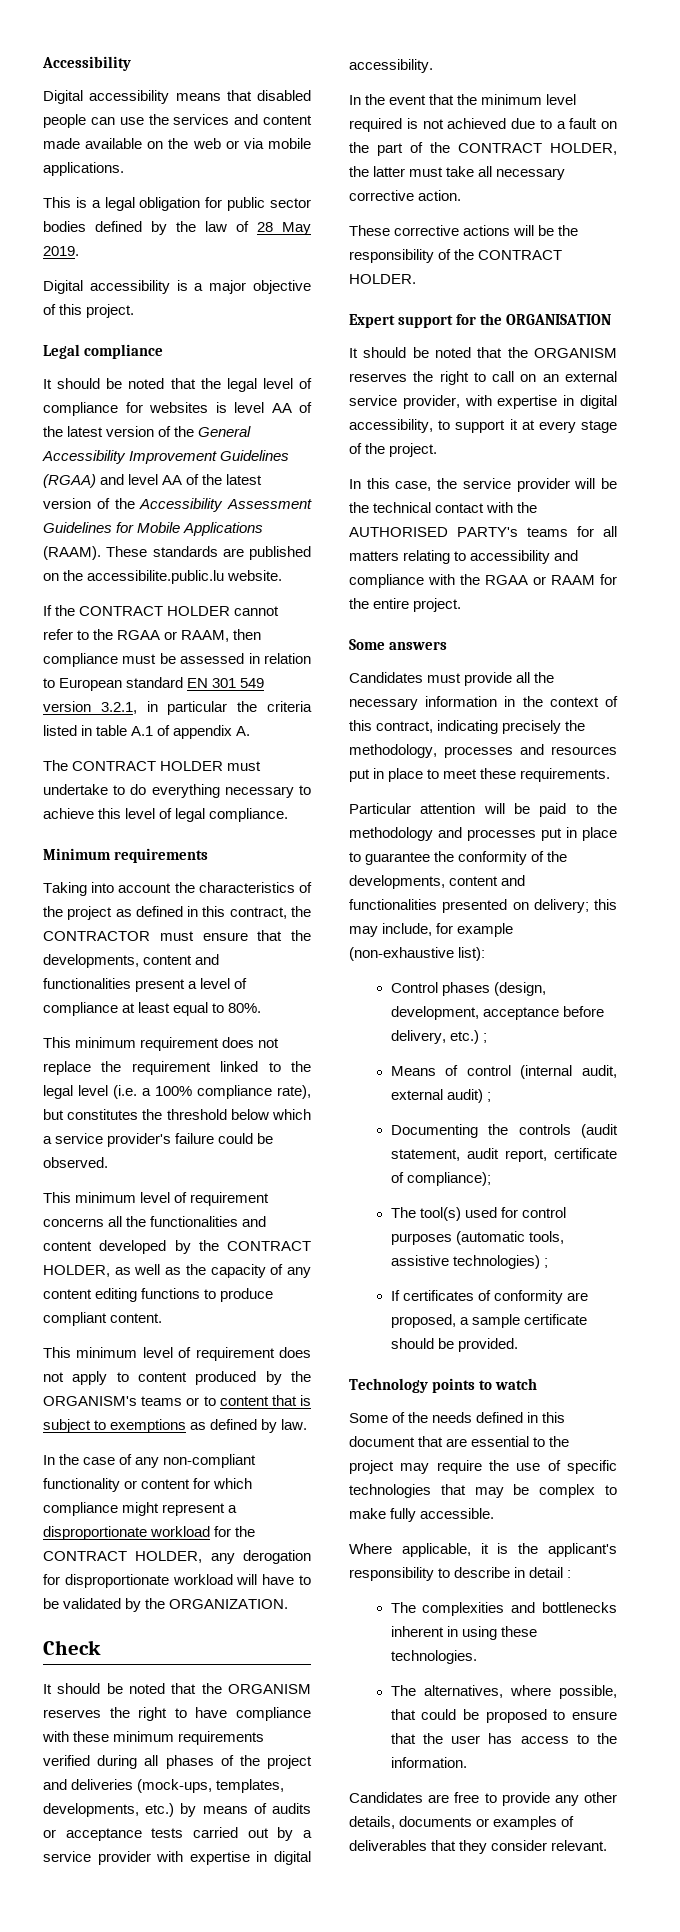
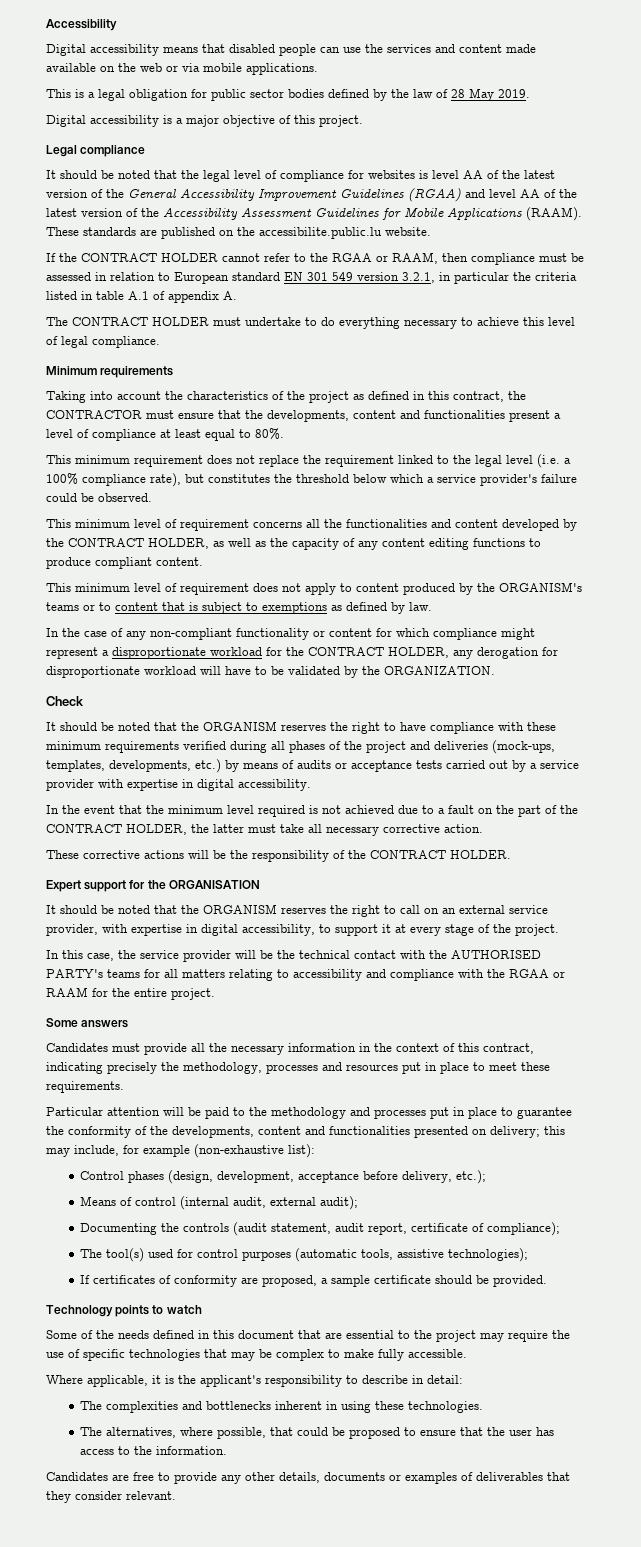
- Control phases (design, development, acceptance before delivery, etc.) ;
+ Control phases (design, development, acceptance before delivery, etc.);
- Means of control (internal audit, external audit) ;
+ Means of control (internal audit, external audit);
- The tool(s) used for control purposes (automatic tools, assistive technologies) ;
+ The tool(s) used for control purposes (automatic tools, assistive technologies);
- Where applicable, it is the applicant's responsibility to describe in detail :
+ Where applicable, it is the applicant's responsibility to describe in detail:

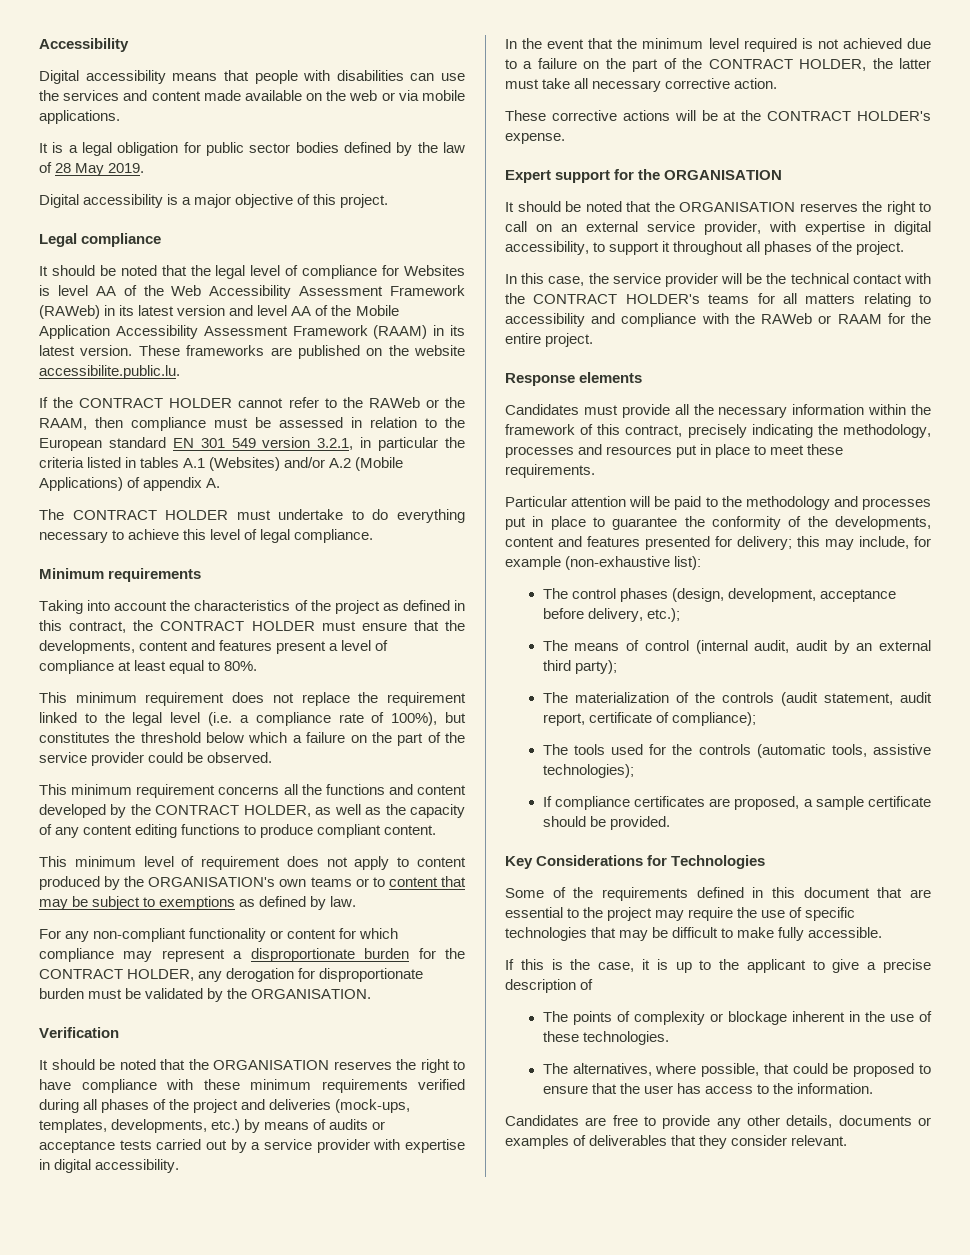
- Digital accessibility means that disabled people can use the services and content made available on the web or via mobile applications.
+ Digital accessibility means that people with disabilities can use the services and content made available on the web or via mobile applications.
- This is a legal obligation for public sector bodies defined by the law of 28 May 2019.
+ It is a legal obligation for public sector bodies defined by the law of 28 May 2019.
- It should be noted that the legal level of compliance for websites is level AA of the latest version of the General Accessibility Improvement Guidelines (RGAA) and level AA of the latest version of the Accessibility Assessment Guidelines for Mobile Applications (RAAM). These standards are published on the accessibilite.public.lu website.
+ It should be noted that the legal level of compliance for Websites is level AA of the Web Accessibility Assessment Framework (RAWeb) in its latest version and level AA of the Mobile Application Accessibility Assessment Framework (RAAM) in its latest version. These frameworks are published on the website accessibilite.public.lu.
- If the CONTRACT HOLDER cannot refer to the RGAA or RAAM, then compliance must be assessed in relation to European standard EN 301 549 version 3.2.1, in particular the criteria listed in table A.1 of appendix A.
+ If the CONTRACT HOLDER cannot refer to the RAWeb or the RAAM, then compliance must be assessed in relation to the European standard EN 301 549 version 3.2.1, in particular the criteria listed in tables A.1 (Websites) and/or A.2 (Mobile Applications) of appendix A.
- Taking into account the characteristics of the project as defined in this contract, the CONTRACTOR must ensure that the developments, content and functionalities present a level of compliance at least equal to 80%.
+ Taking into account the characteristics of the project as defined in this contract, the CONTRACT HOLDER must ensure that the developments, content and features present a level of compliance at least equal to 80%.
- This minimum requirement does not replace the requirement linked to the legal level (i.e. a 100% compliance rate), but constitutes the threshold below which a service provider's failure could be observed.
+ This minimum requirement does not replace the requirement linked to the legal level (i.e. a compliance rate of 100%), but constitutes the threshold below which a failure on the part of the service provider could be observed.
- This minimum level of requirement concerns all the functionalities and content developed by the CONTRACT HOLDER, as well as the capacity of any content editing functions to produce compliant content.
+ This minimum requirement concerns all the functions and content developed by the CONTRACT HOLDER, as well as the capacity of any content editing functions to produce compliant content.
- This minimum level of requirement does not apply to content produced by the ORGANISM's teams or to content that is subject to exemptions as defined by law.
+ This minimum level of requirement does not apply to content produced by the ORGANISATION's own teams or to content that may be subject to exemptions as defined by law.
- In the case of any non-compliant functionality or content for which compliance might represent a disproportionate workload for the CONTRACT HOLDER, any derogation for disproportionate workload will have to be validated by the ORGANIZATION.
- Check
- It should be noted that the ORGANISM reserves the right to have compliance with these minimum requirements verified during all phases of the project and deliveries (mock-ups, templates, developments, etc.) by means of audits or acceptance tests carried out by a service provider with expertise in digital accessibility.
+ For any non-compliant functionality or content for which compliance may represent a disproportionate burden for the CONTRACT HOLDER, any derogation for disproportionate burden must be validated by the ORGANISATION.
+ Verification
+ It should be noted that the ORGANISATION reserves the right to have compliance with these minimum requirements verified during all phases of the project and deliveries (mock-ups, templates, developments, etc.) by means of audits or acceptance tests carried out by a service provider with expertise in digital accessibility.
- In the event that the minimum level required is not achieved due to a fault on the part of the CONTRACT HOLDER, the latter must take all necessary corrective action.
+ In the event that the minimum level required is not achieved due to a failure on the part of the CONTRACT HOLDER, the latter must take all necessary corrective action.
- These corrective actions will be the responsibility of the CONTRACT HOLDER.
+ These corrective actions will be at the CONTRACT HOLDER's expense.
- It should be noted that the ORGANISM reserves the right to call on an external service provider, with expertise in digital accessibility, to support it at every stage of the project.
+ It should be noted that the ORGANISATION reserves the right to call on an external service provider, with expertise in digital accessibility, to support it throughout all phases of the project.
- In this case, the service provider will be the technical contact with the AUTHORISED PARTY's teams for all matters relating to accessibility and compliance with the RGAA or RAAM for the entire project.
+ In this case, the service provider will be the technical contact with the CONTRACT HOLDER's teams for all matters relating to accessibility and compliance with the RAWeb or RAAM for the entire project.
- Some answers
+ Response elements
- Candidates must provide all the necessary information in the context of this contract, indicating precisely the methodology, processes and resources put in place to meet these requirements.
+ Candidates must provide all the necessary information within the framework of this contract, precisely indicating the methodology, processes and resources put in place to meet these requirements.
- Particular attention will be paid to the methodology and processes put in place to guarantee the conformity of the developments, content and functionalities presented on delivery; this may include, for example (non-exhaustive list):
+ Particular attention will be paid to the methodology and processes put in place to guarantee the conformity of the developments, content and features presented for delivery; this may include, for example (non-exhaustive list):
- Control phases (design, development, acceptance before delivery, etc.);
+ The control phases (design, development, acceptance before delivery, etc.);
- Means of control (internal audit, external audit);
- Documenting the controls (audit statement, audit report, certificate of compliance);
+ The means of control (internal audit, audit by an external third party);
+ The materialization of the controls (audit statement, audit report, certificate of compliance);
- The tool(s) used for control purposes (automatic tools, assistive technologies);
+ The tools used for the controls (automatic tools, assistive technologies);
- If certificates of conformity are proposed, a sample certificate should be provided.
+ If compliance certificates are proposed, a sample certificate should be provided.
- Technology points to watch
+ Key Considerations for Technologies
- Some of the needs defined in this document that are essential to the project may require the use of specific technologies that may be complex to make fully accessible.
+ Some of the requirements defined in this document that are essential to the project may require the use of specific technologies that may be difficult to make fully accessible.
- Where applicable, it is the applicant's responsibility to describe in detail:
- The complexities and bottlenecks inherent in using these technologies.
+ If this is the case, it is up to the applicant to give a precise description of
+ The points of complexity or blockage inherent in the use of these technologies.

